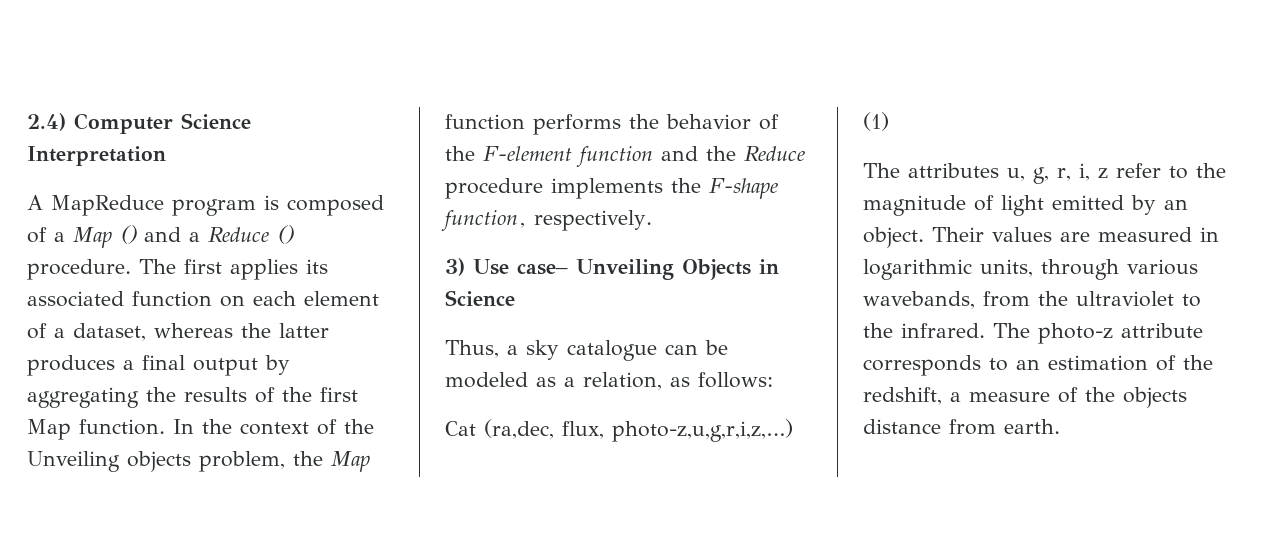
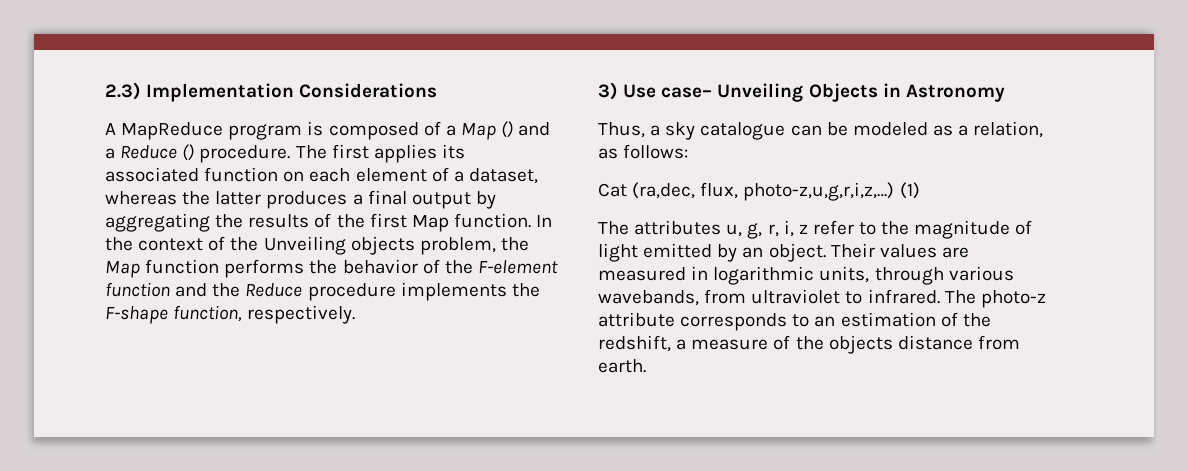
- 2.4) Computer Science Interpretation
+ 2.3) Implementation Considerations
- 3) Use case– Unveiling Objects in Science
+ 3) Use case– Unveiling Objects in Astronomy
- Their values are measured in logarithmic units, through various wavebands, from the ultraviolet to the infrared.
+ Their values are measured in logarithmic units, through various wavebands, from ultraviolet to infrared.

